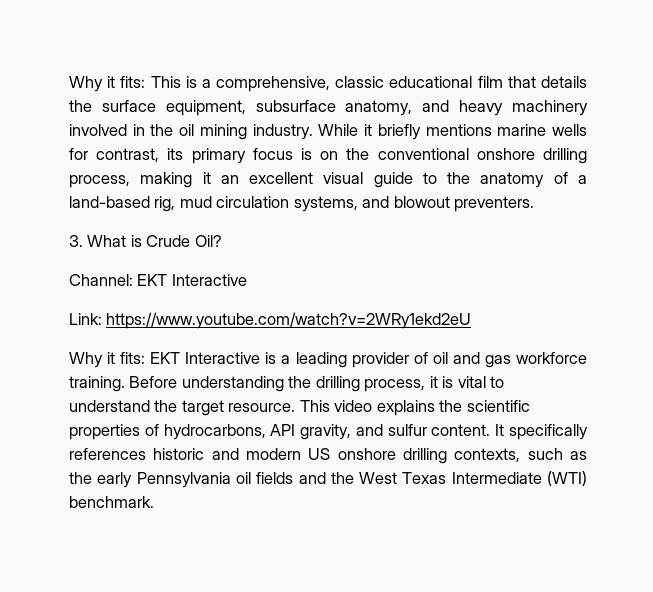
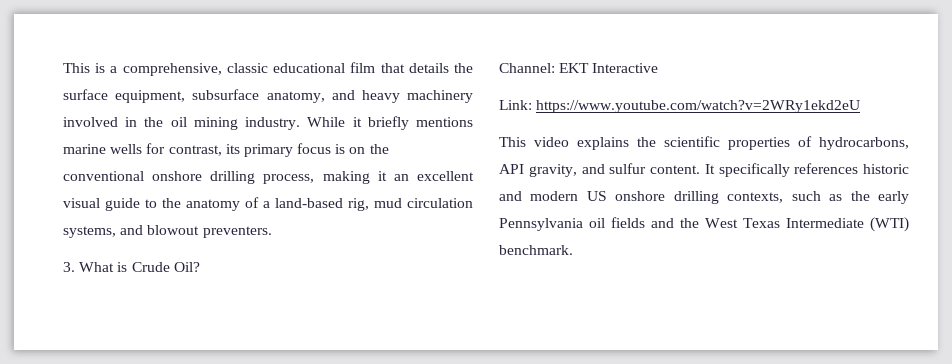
- Why it fits: This is a comprehensive, classic educational film that details the surface equipment, subsurface anatomy, and heavy machinery involved in the oil mining industry.
+ This is a comprehensive, classic educational film that details the surface equipment, subsurface anatomy, and heavy machinery involved in the oil mining industry.
- Why it fits: EKT Interactive is a leading provider of oil and gas workforce training. Before understanding the drilling process, it is vital to understand the target resource.

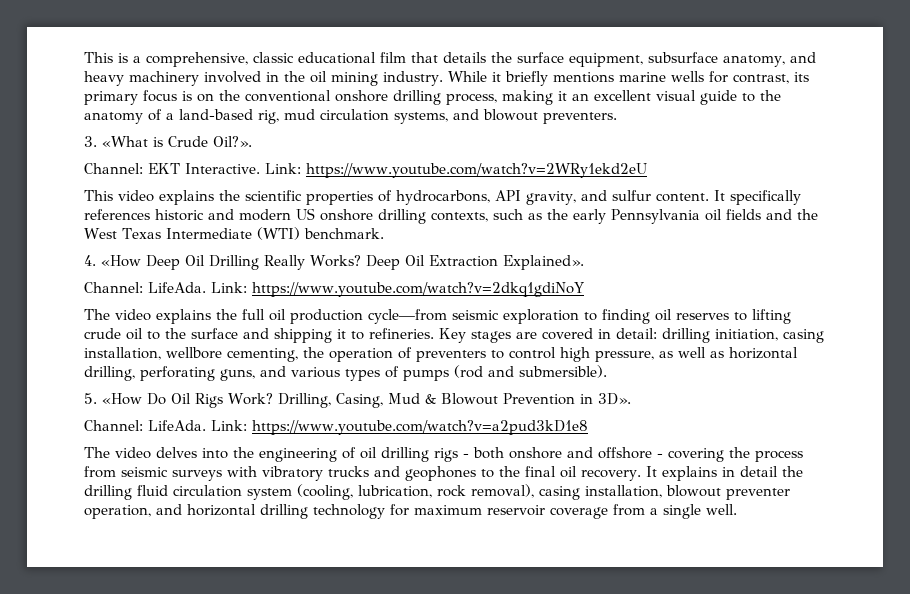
- 3. What is Crude Oil?
+ 3. «What is Crude Oil?».
- Channel: EKT Interactive
- Link: https://www.youtube.com/watch?v=2WRy1ekd2eU
+ Channel: EKT Interactive. Link: https://www.youtube.com/watch?v=2WRy1ekd2eU
+ 4. «How Deep Oil Drilling Really Works? Deep Oil Extraction Explained».
+ Channel: LifeAda. Link: https://www.youtube.com/watch?v=2dkq1gdiNoY
+ The video explains the full oil production cycle—from seismic exploration to finding oil reserves to lifting crude oil to the surface and shipping it to refineries. Key stages are covered in detail: drilling initiation, casing installation, wellbore cementing, the operation of preventers to control high pressure, as well as horizontal drilling, perforating guns, and various types of pumps (rod and submersible).
+ 5. «How Do Oil Rigs Work? Drilling, Casing, Mud & Blowout Prevention in 3D».
+ Channel: LifeAda. Link: https://www.youtube.com/watch?v=a2pud3kD1e8
+ The video delves into the engineering of oil drilling rigs - both onshore and offshore - covering the process from seismic surveys with vibratory trucks and geophones to the final oil recovery. It explains in detail the drilling fluid circulation system (cooling, lubrication, rock removal), casing installation, blowout preventer operation, and horizontal drilling technology for maximum reservoir coverage from a single well.

